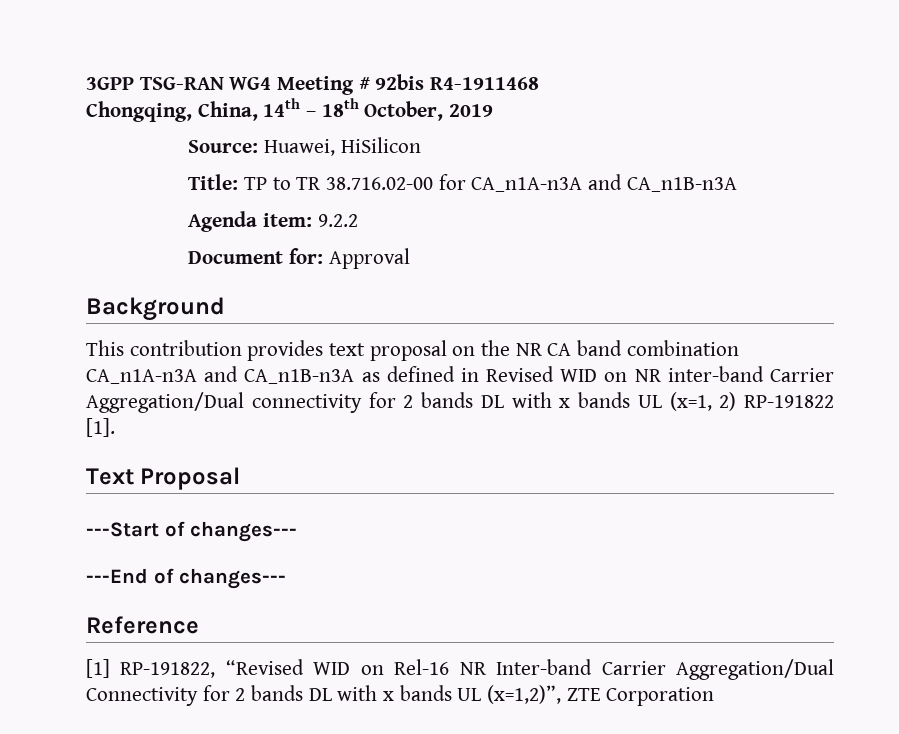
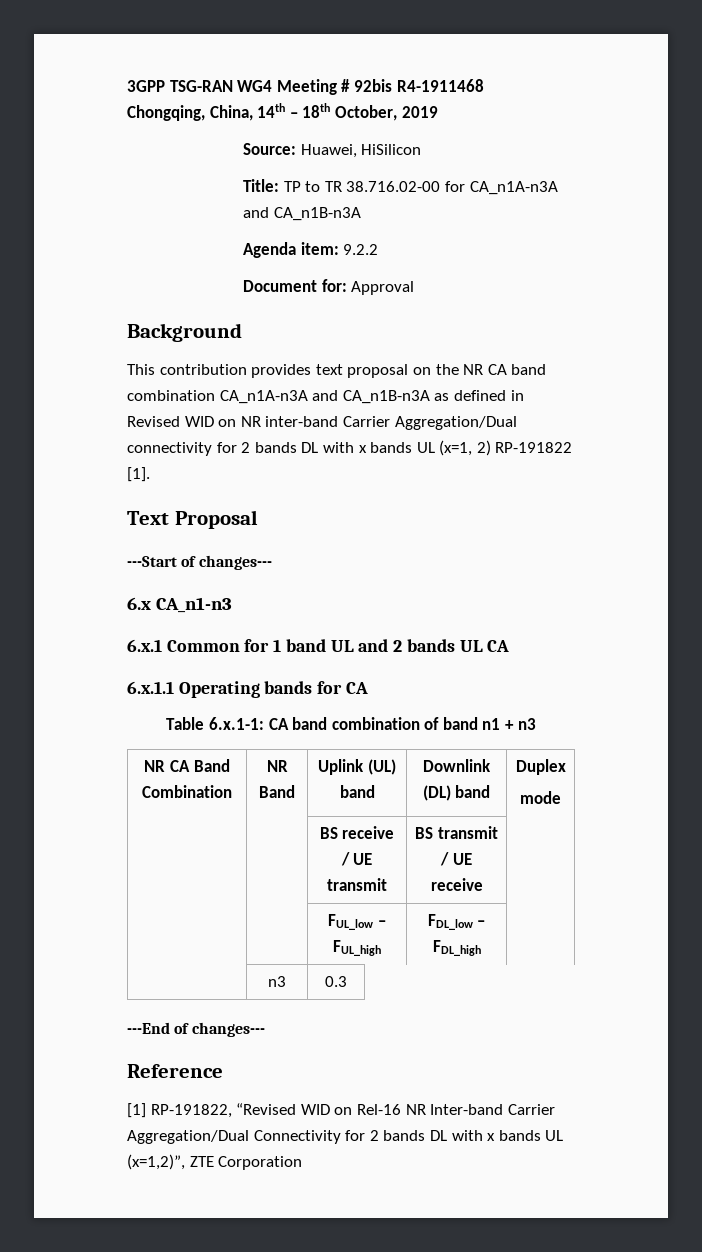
+ 6.x CA_n1-n3
+ 6.x.1 Common for 1 band UL and 2 bands UL CA
+ 6.x.1.1 Operating bands for CA
+ Table 6.x.1-1: CA band combination of band n1 + n3
+ NR CA Band Combination | NR Band | Uplink (UL) band | Downlink (DL) band | Duplex
+ mode
+ | | BS receive / UE transmit | BS transmit / UE receive |
+ | | FUL_low – FUL_high | FDL_low – FDL_high |
+ | n3 | 0.3

